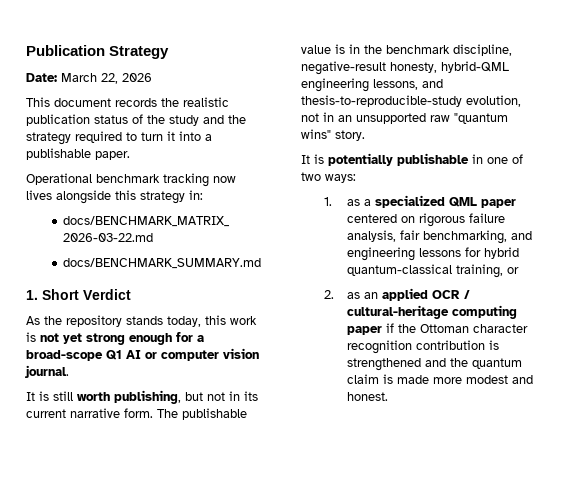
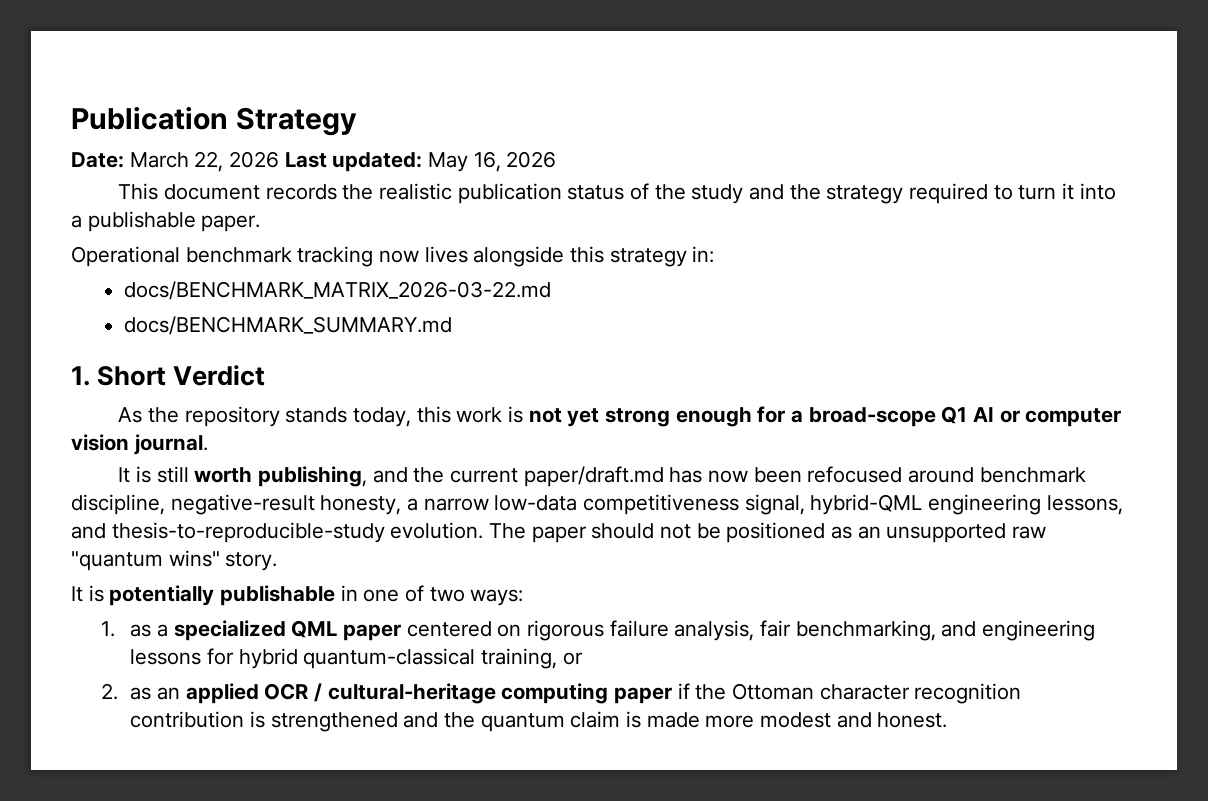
- Date: March 22, 2026
+ Date: March 22, 2026 Last updated: May 16, 2026
- It is still worth publishing, but not in its current narrative form. The publishable value is in the benchmark discipline, negative-result honesty, hybrid-QML engineering lessons, and thesis-to-reproducible-study evolution, not in an unsupported raw "quantum wins" story.
+ It is still worth publishing, and the current paper/draft.md has now been refocused around benchmark discipline, negative-result honesty, a narrow low-data competitiveness signal, hybrid-QML engineering lessons, and thesis-to-reproducible-study evolution. The paper should not be positioned as an unsupported raw "quantum wins" story.

